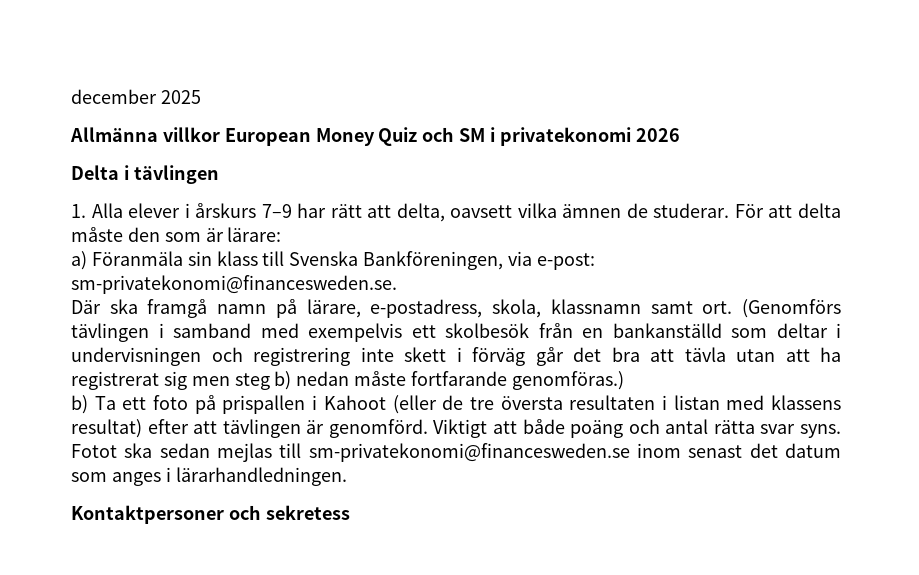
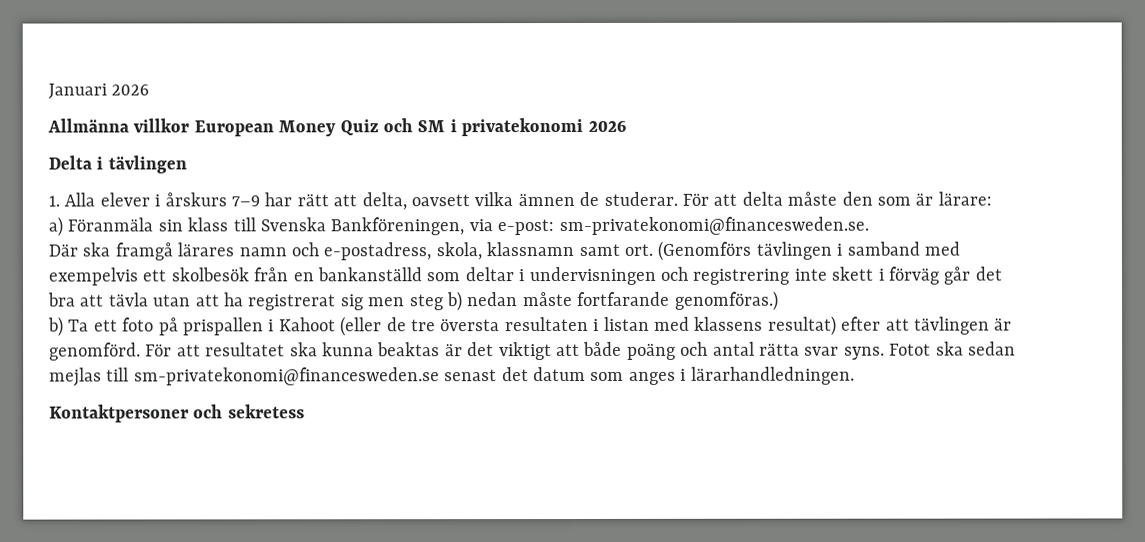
- december 2025
+ Januari 2026
- Där ska framgå namn på lärare, e-postadress, skola, klassnamn samt ort.
+ Där ska framgå lärares namn och e-postadress, skola, klassnamn samt ort.
- Viktigt att både poäng och antal rätta svar syns.
+ För att resultatet ska kunna beaktas är det viktigt att både poäng och antal rätta svar syns.
- Fotot ska sedan mejlas till sm-privatekonomi@financesweden.se inom senast det datum som anges i lärarhandledningen.
+ Fotot ska sedan mejlas till sm-privatekonomi@financesweden.se senast det datum som anges i lärarhandledningen.

